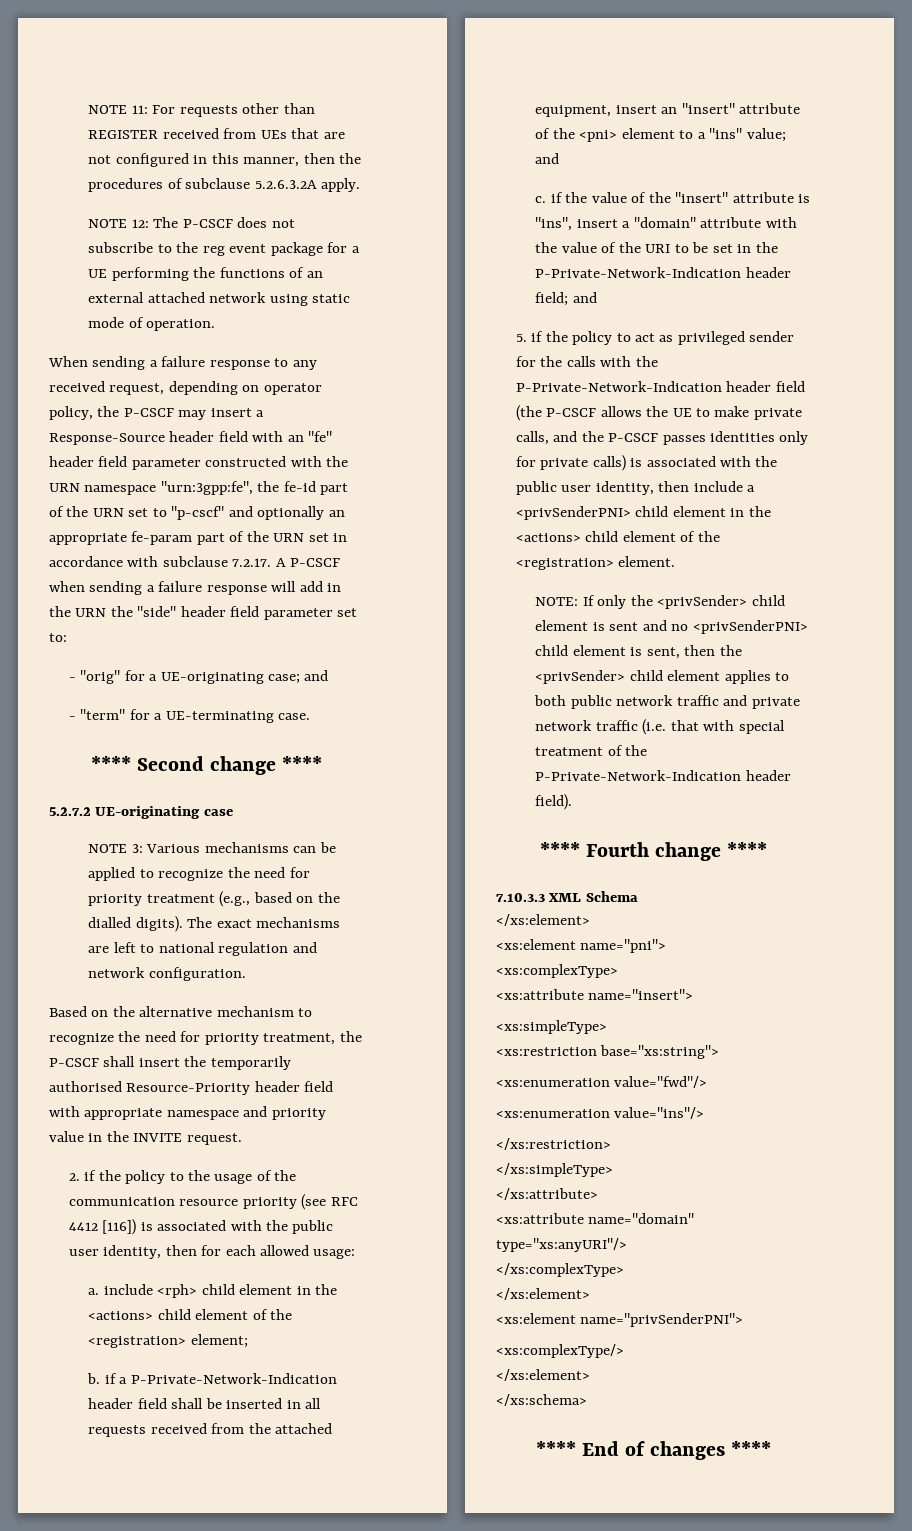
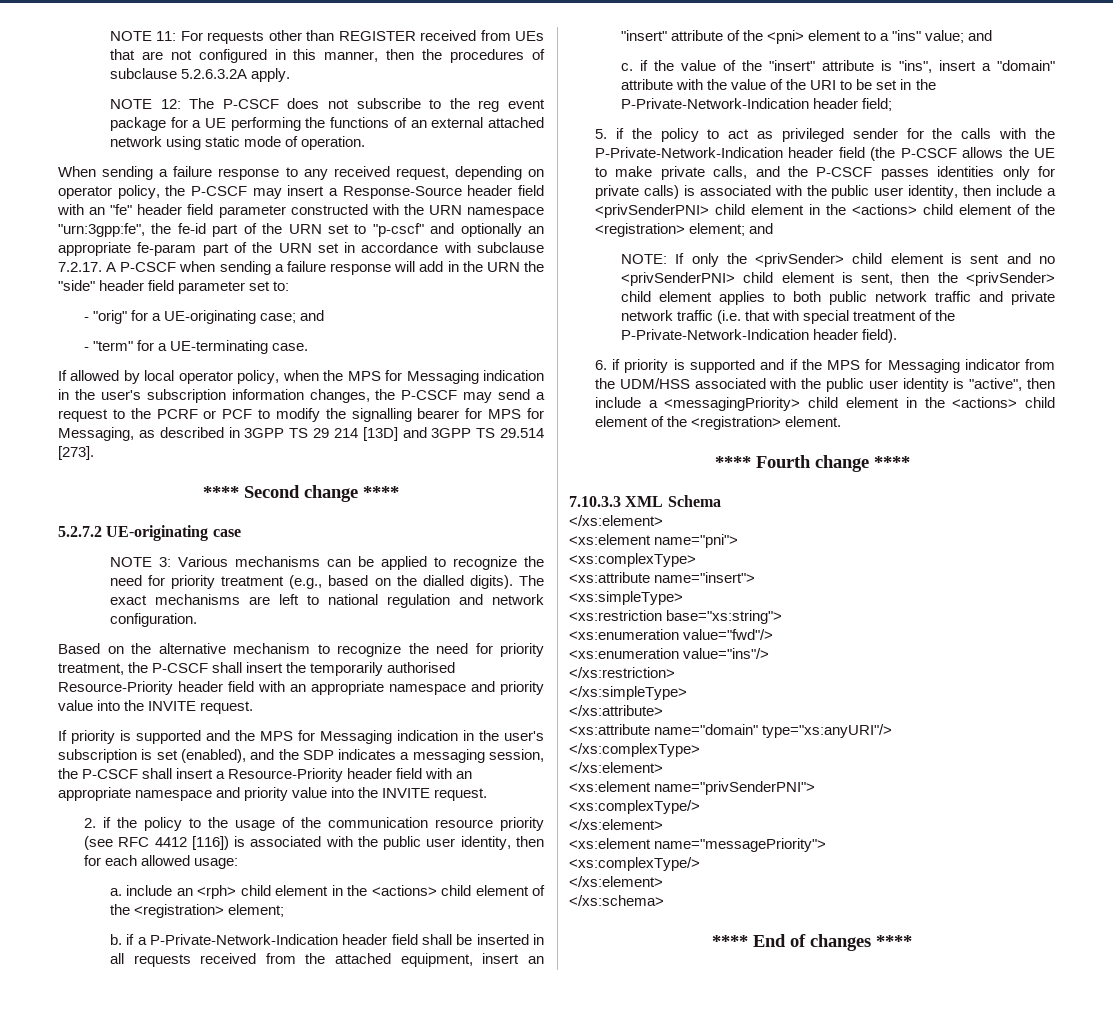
+ If allowed by local operator policy, when the MPS for Messaging indication in the user's subscription information changes, the P-CSCF may send a request to the PCRF or PCF to modify the signalling bearer for MPS for Messaging, as described in 3GPP TS 29 214 [13D] and 3GPP TS 29.514 [273].
- Based on the alternative mechanism to recognize the need for priority treatment, the P-CSCF shall insert the temporarily authorised Resource-Priority header field with appropriate namespace and priority value in the INVITE request.
+ Based on the alternative mechanism to recognize the need for priority treatment, the P-CSCF shall insert the temporarily authorised Resource-Priority header field with an appropriate namespace and priority value into the INVITE request.
+ If priority is supported and the MPS for Messaging indication in the user's subscription is set (enabled), and the SDP indicates a messaging session, the P-CSCF shall insert a Resource-Priority header field with an appropriate namespace and priority value into the INVITE request.
- a. include <rph> child element in the <actions> child element of the <registration> element;
+ a. include an <rph> child element in the <actions> child element of the <registration> element;
- c. if the value of the "insert" attribute is "ins", insert a "domain" attribute with the value of the URI to be set in the P-Private-Network-Indication header field; and
+ c. if the value of the "insert" attribute is "ins", insert a "domain" attribute with the value of the URI to be set in the P-Private-Network-Indication header field;
- 5. if the policy to act as privileged sender for the calls with the P-Private-Network-Indication header field (the P-CSCF allows the UE to make private calls, and the P-CSCF passes identities only for private calls) is associated with the public user identity, then include a <privSenderPNI> child element in the <actions> child element of the <registration> element.
+ 5. if the policy to act as privileged sender for the calls with the P-Private-Network-Indication header field (the P-CSCF allows the UE to make private calls, and the P-CSCF passes identities only for private calls) is associated with the public user identity, then include a <privSenderPNI> child element in the <actions> child element of the <registration> element; and
+ 6. if priority is supported and if the MPS for Messaging indicator from the UDM/HSS associated with the public user identity is "active", then include a <messagingPriority> child element in the <actions> child element of the <registration> element.
+ <xs:element name="messagePriority">
+ <xs:complexType/>
+ </xs:element>

